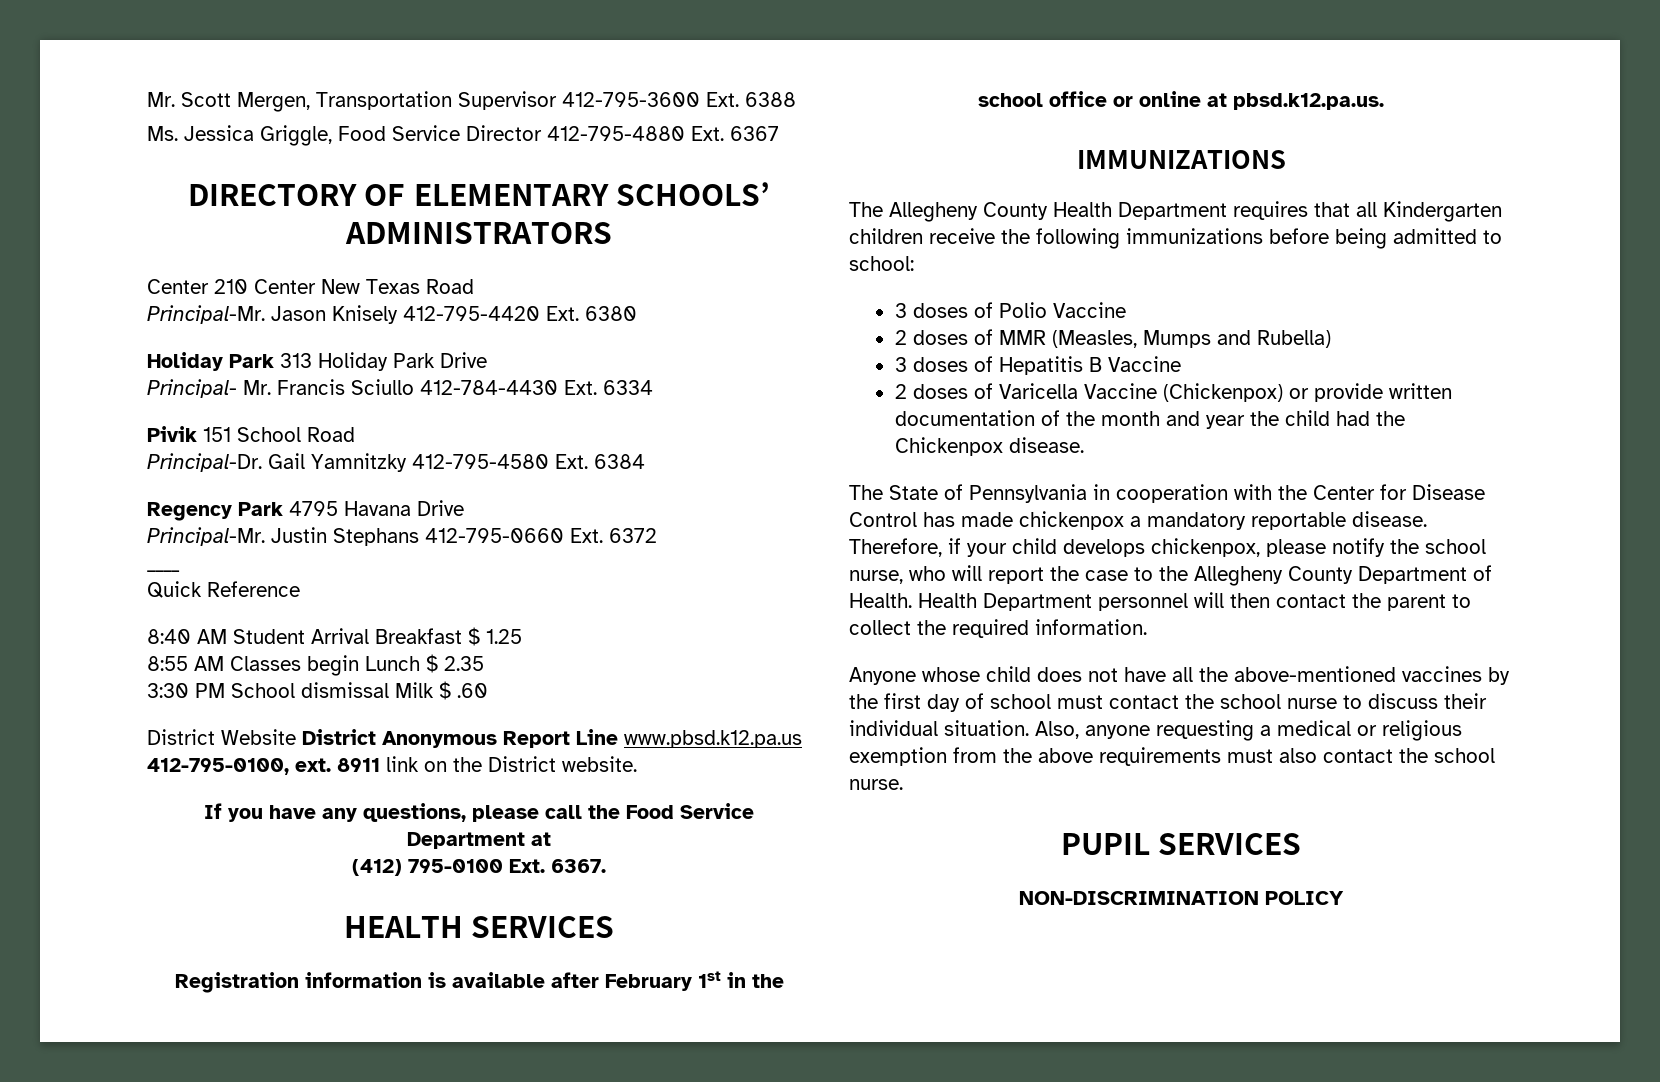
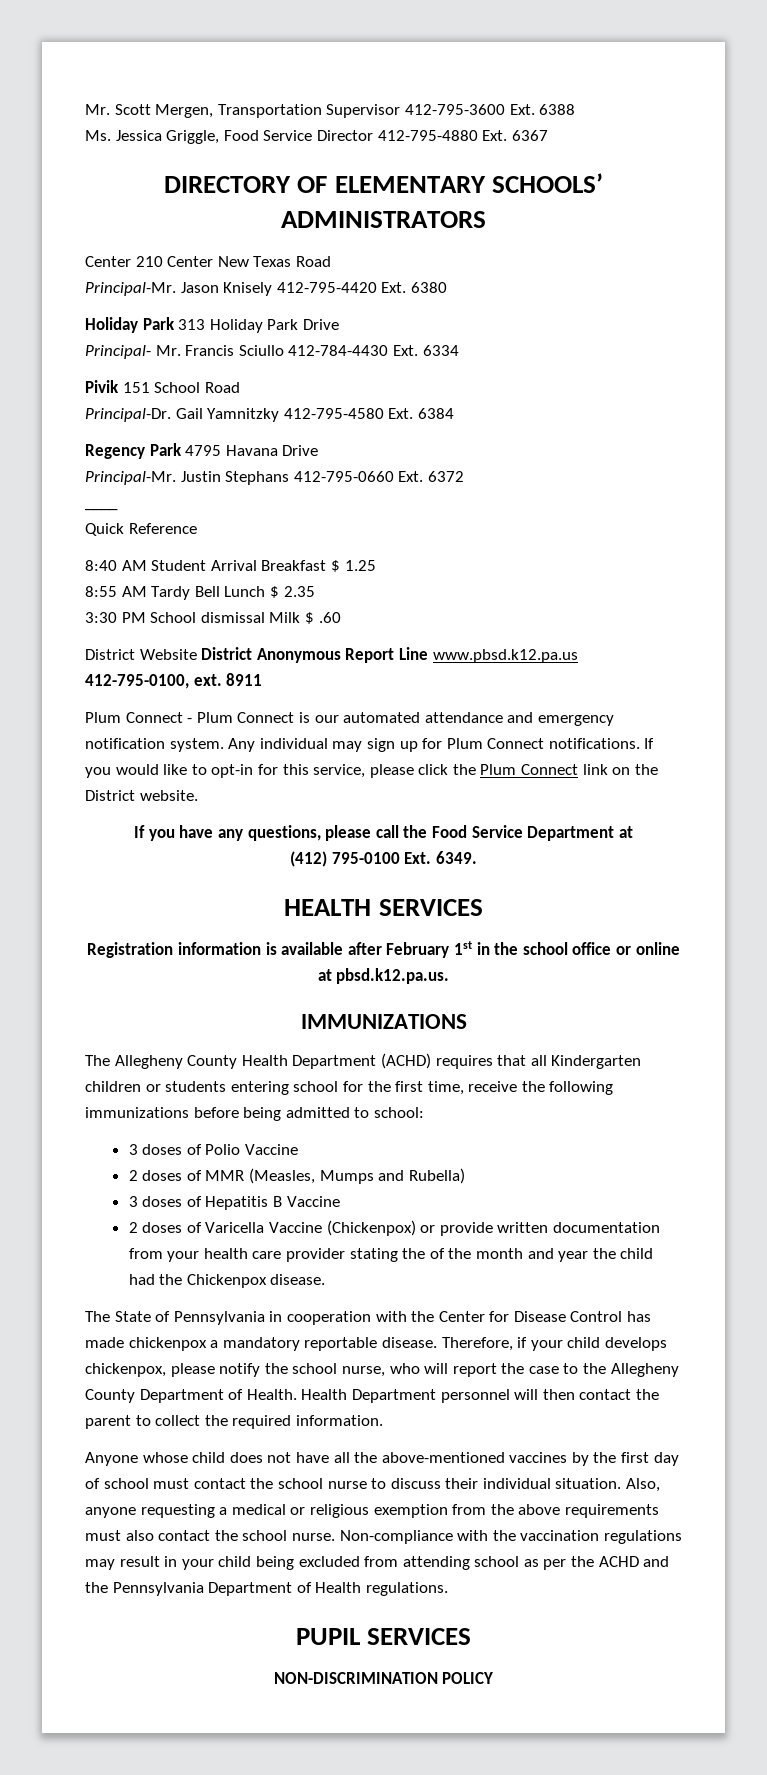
- 8:55 AM Classes begin Lunch $ 2.35
+ 8:55 AM Tardy Bell Lunch $ 2.35
- 8911 link on the District website.
+ 8911
+ Plum Connect - Plum Connect is our automated attendance and emergency notification system. Any individual may sign up for Plum Connect notifications. If you would like to opt-in for this service, please click the Plum Connect link on the District website.
- (412) 795-0100 Ext. 6367.
+ (412) 795-0100 Ext. 6349.
- The Allegheny County Health Department requires that all Kindergarten children receive the following immunizations before being admitted to school:
+ The Allegheny County Health Department (ACHD) requires that all Kindergarten children or students entering school for the first time, receive the following immunizations before being admitted to school:
- 2 doses of Varicella Vaccine (Chickenpox) or provide written documentation of the month and year the child had the Chickenpox disease.
+ 2 doses of Varicella Vaccine (Chickenpox) or provide written documentation from your health care provider stating the of the month and year the child had the Chickenpox disease.
+ Non-compliance with the vaccination regulations may result in your child being excluded from attending school as per the ACHD and the Pennsylvania Department of Health regulations.

